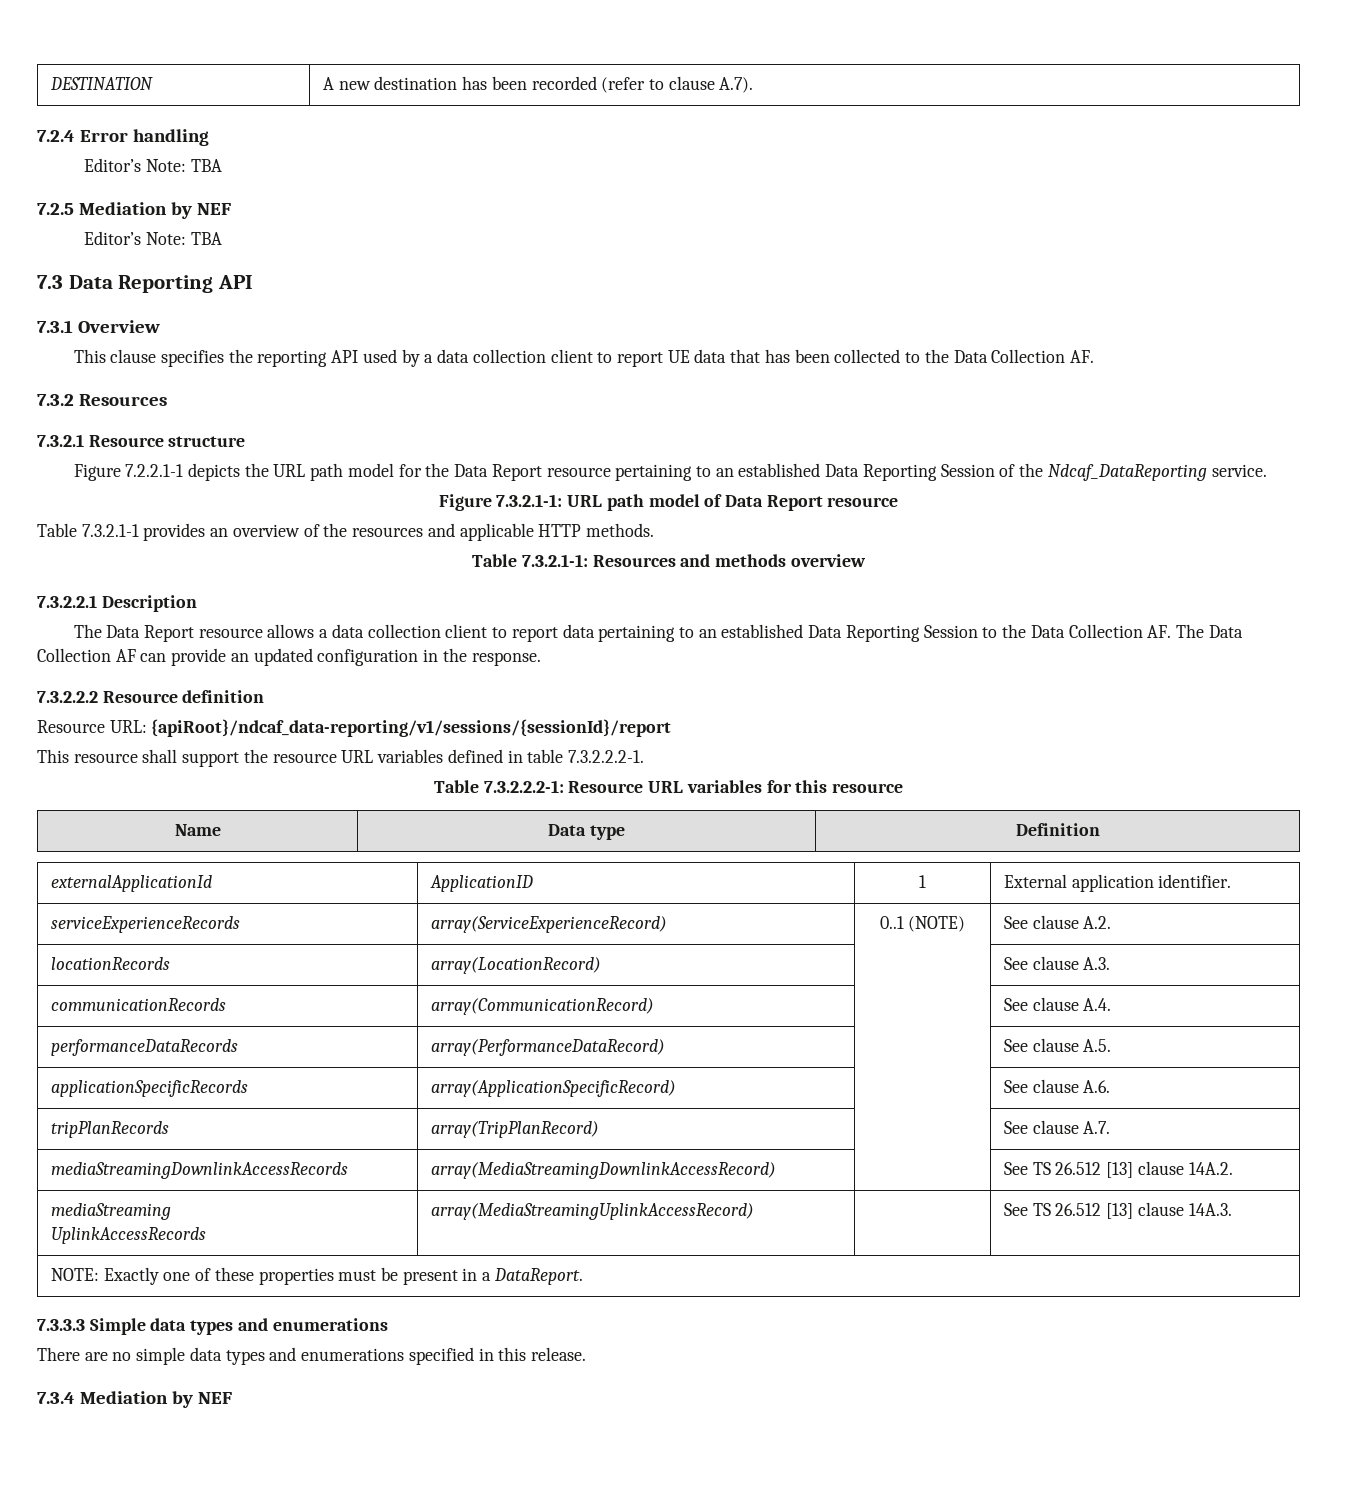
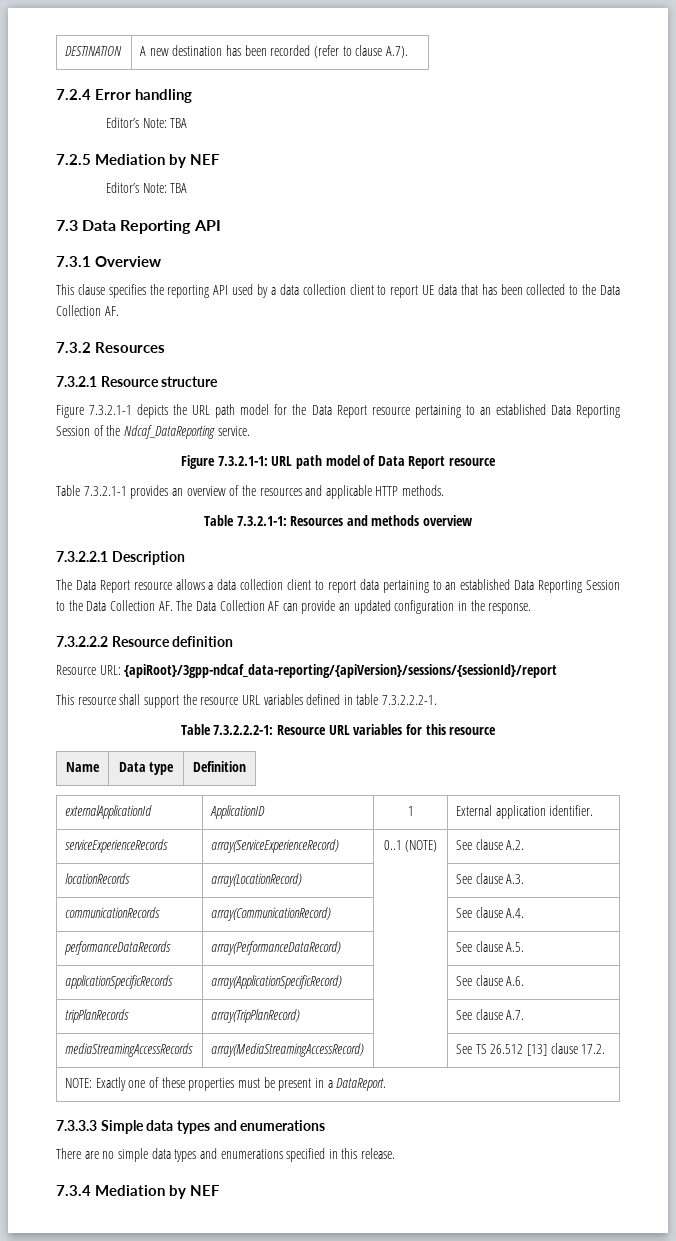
- Figure 7.2.2.1-1 depicts the URL path model for the Data Report resource pertaining to an established Data Reporting Session of the Ndcaf_DataReporting service.
+ Figure 7.3.2.1-1 depicts the URL path model for the Data Report resource pertaining to an established Data Reporting Session of the Ndcaf_DataReporting service.
- Resource URL: {apiRoot}/ndcaf_data-reporting/v1/sessions/{sessionId}/report
+ Resource URL: {apiRoot}/3gpp-ndcaf_data-reporting/{apiVersion}/sessions/{sessionId}/report
- mediaStreamingDownlinkAccessRecords | array(MediaStreamingDownlinkAccessRecord) | | See TS 26.512 [13] clause 14A.2.
- mediaStreaming
- UplinkAccessRecords | array(MediaStreamingUplinkAccessRecord) | | See TS 26.512 [13] clause 14A.3.
+ mediaStreamingAccessRecords | array(MediaStreamingAccessRecord) | | See TS 26.512 [13] clause 17.2.

